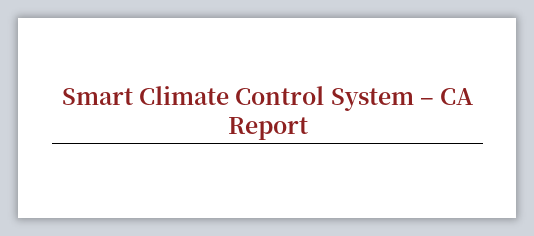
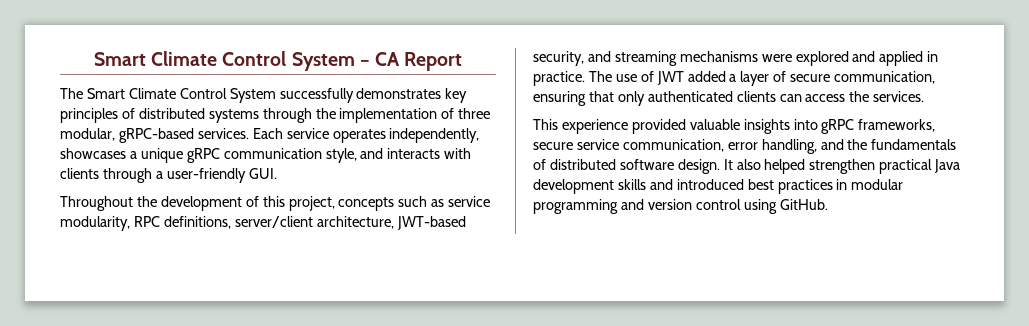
+ The Smart Climate Control System successfully demonstrates key principles of distributed systems through the implementation of three modular, gRPC-based services. Each service operates independently, showcases a unique gRPC communication style, and interacts with clients through a user-friendly GUI.
+ Throughout the development of this project, concepts such as service modularity, RPC definitions, server/client architecture, JWT-based security, and streaming mechanisms were explored and applied in practice. The use of JWT added a layer of secure communication, ensuring that only authenticated clients can access the services.
+ This experience provided valuable insights into gRPC frameworks, secure service communication, error handling, and the fundamentals of distributed software design. It also helped strengthen practical Java development skills and introduced best practices in modular programming and version control using GitHub.

